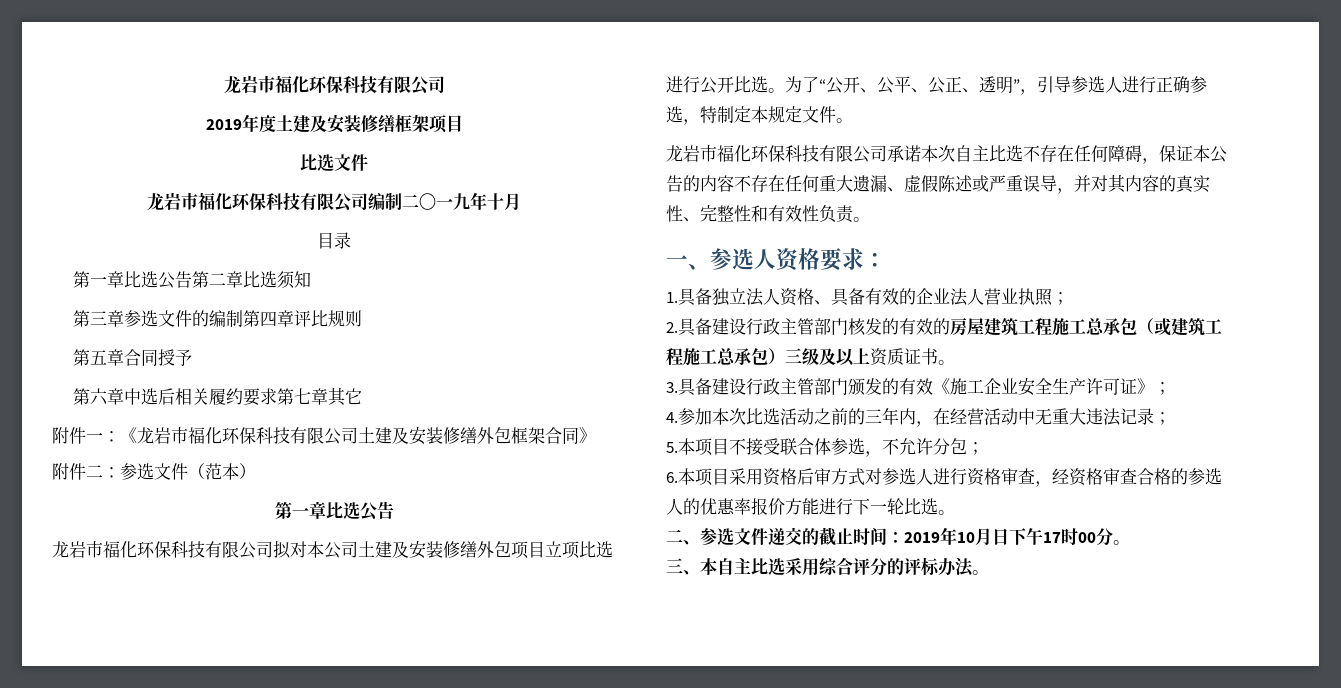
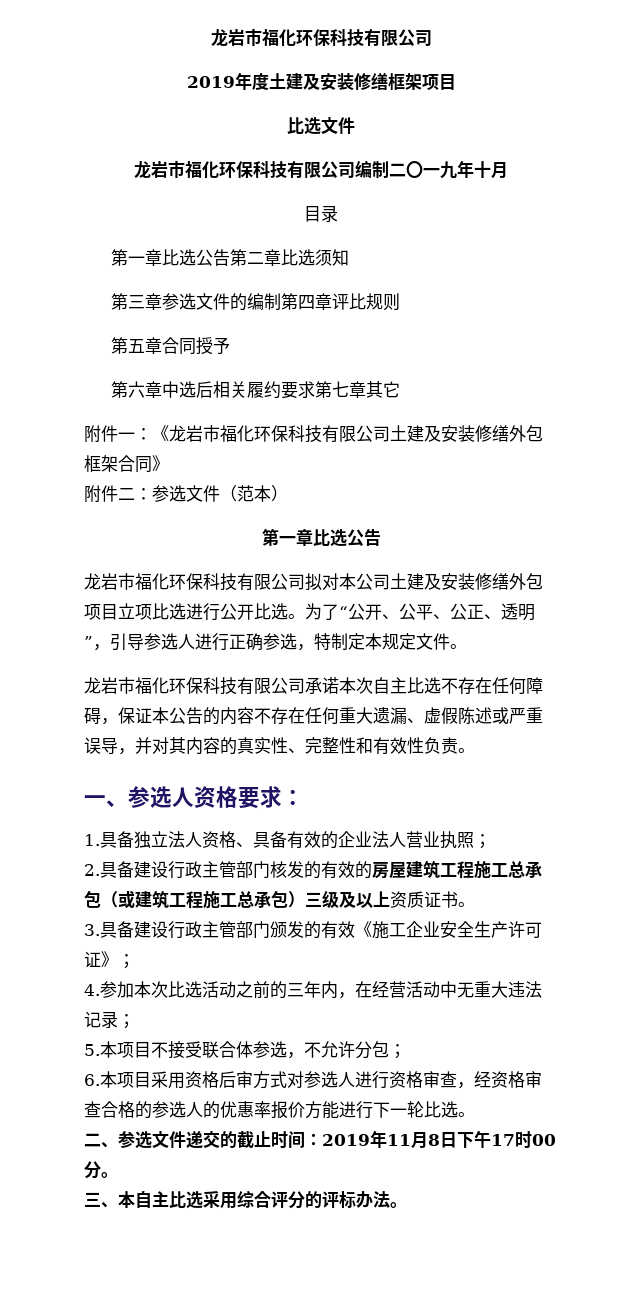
- 二、参选文件递交的截止时间：2019年10月日下午17时00分。
+ 二、参选文件递交的截止时间：2019年11月8日下午17时00分。

